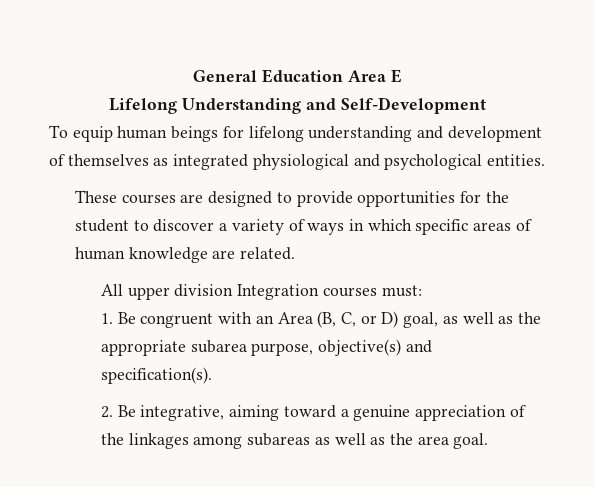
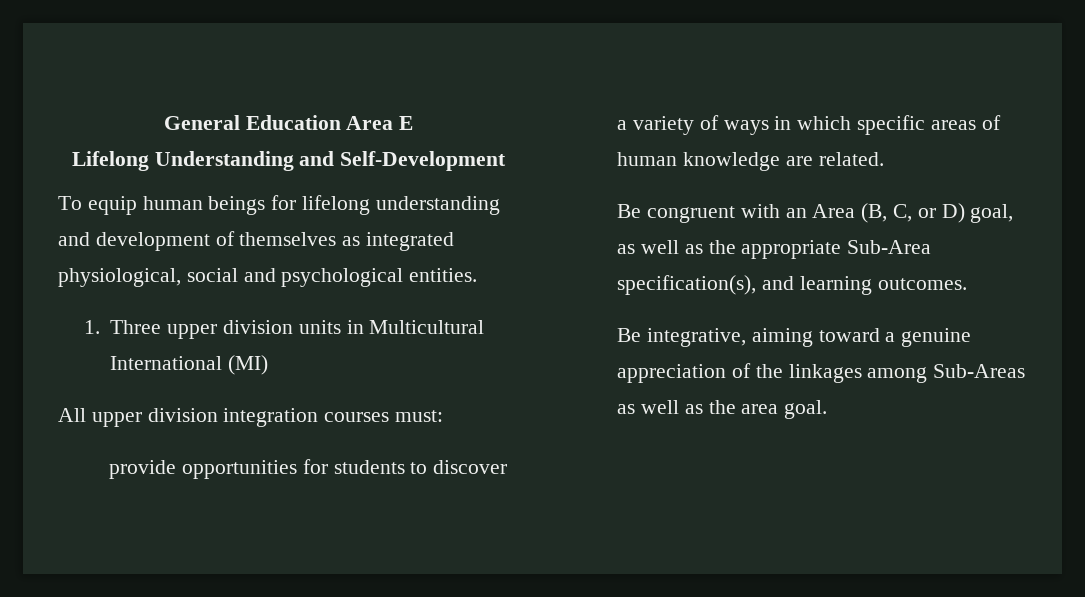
- To equip human beings for lifelong understanding and development of themselves as integrated physiological and psychological entities.
+ To equip human beings for lifelong understanding and development of themselves as integrated physiological, social and psychological entities.
- These courses are designed to provide opportunities for the student to discover a variety of ways in which specific areas of human knowledge are related.
+ 1. Three upper division units in Multicultural International (MI)
+ All upper division integration courses must:
+ provide opportunities for students to discover a variety of ways in which specific areas of human knowledge are related.
- All upper division Integration courses must:
- 1. Be congruent with an Area (B, C, or D) goal, as well as the appropriate subarea purpose, objective(s) and specification(s).
- 2. Be integrative, aiming toward a genuine appreciation of the linkages among subareas as well as the area goal.
+ Be congruent with an Area (B, C, or D) goal, as well as the appropriate Sub-Area specification(s), and learning outcomes.
+ Be integrative, aiming toward a genuine appreciation of the linkages among Sub-Areas as well as the area goal.

